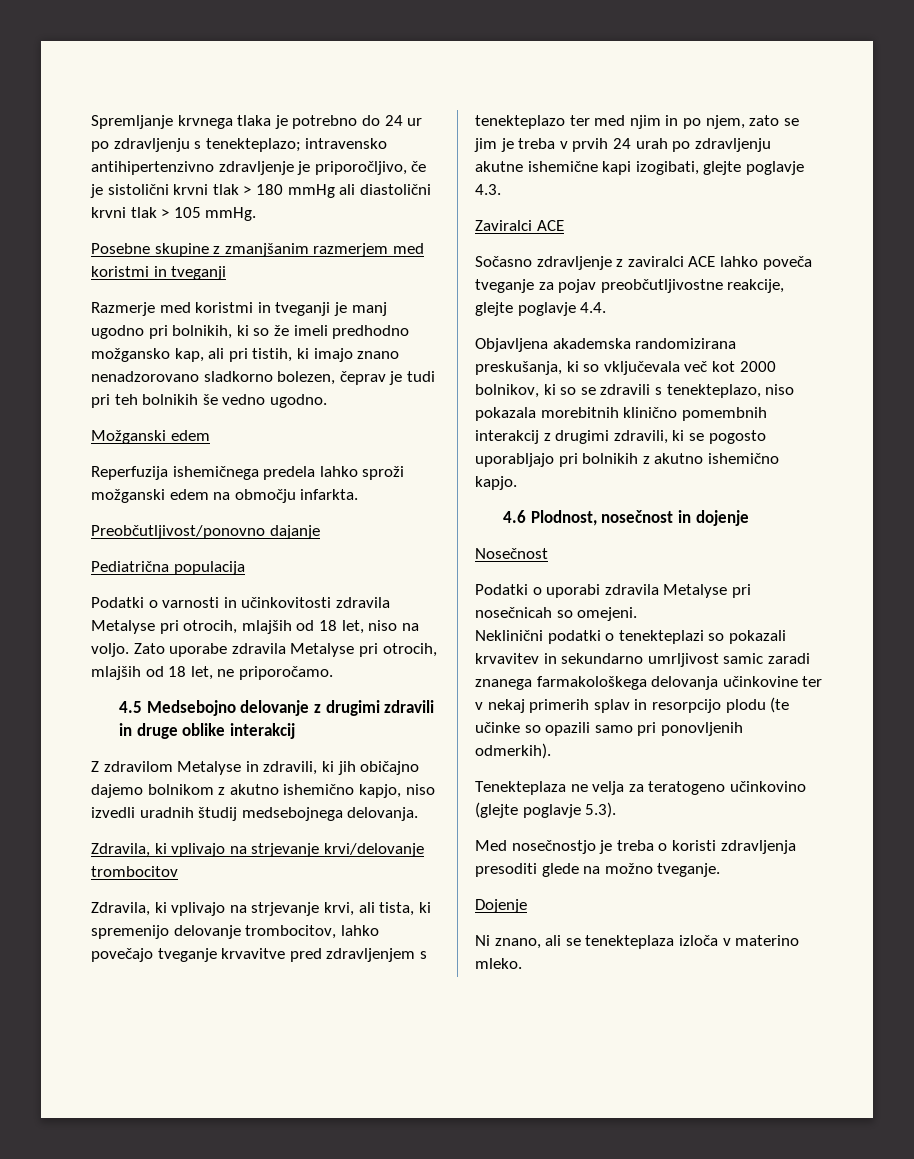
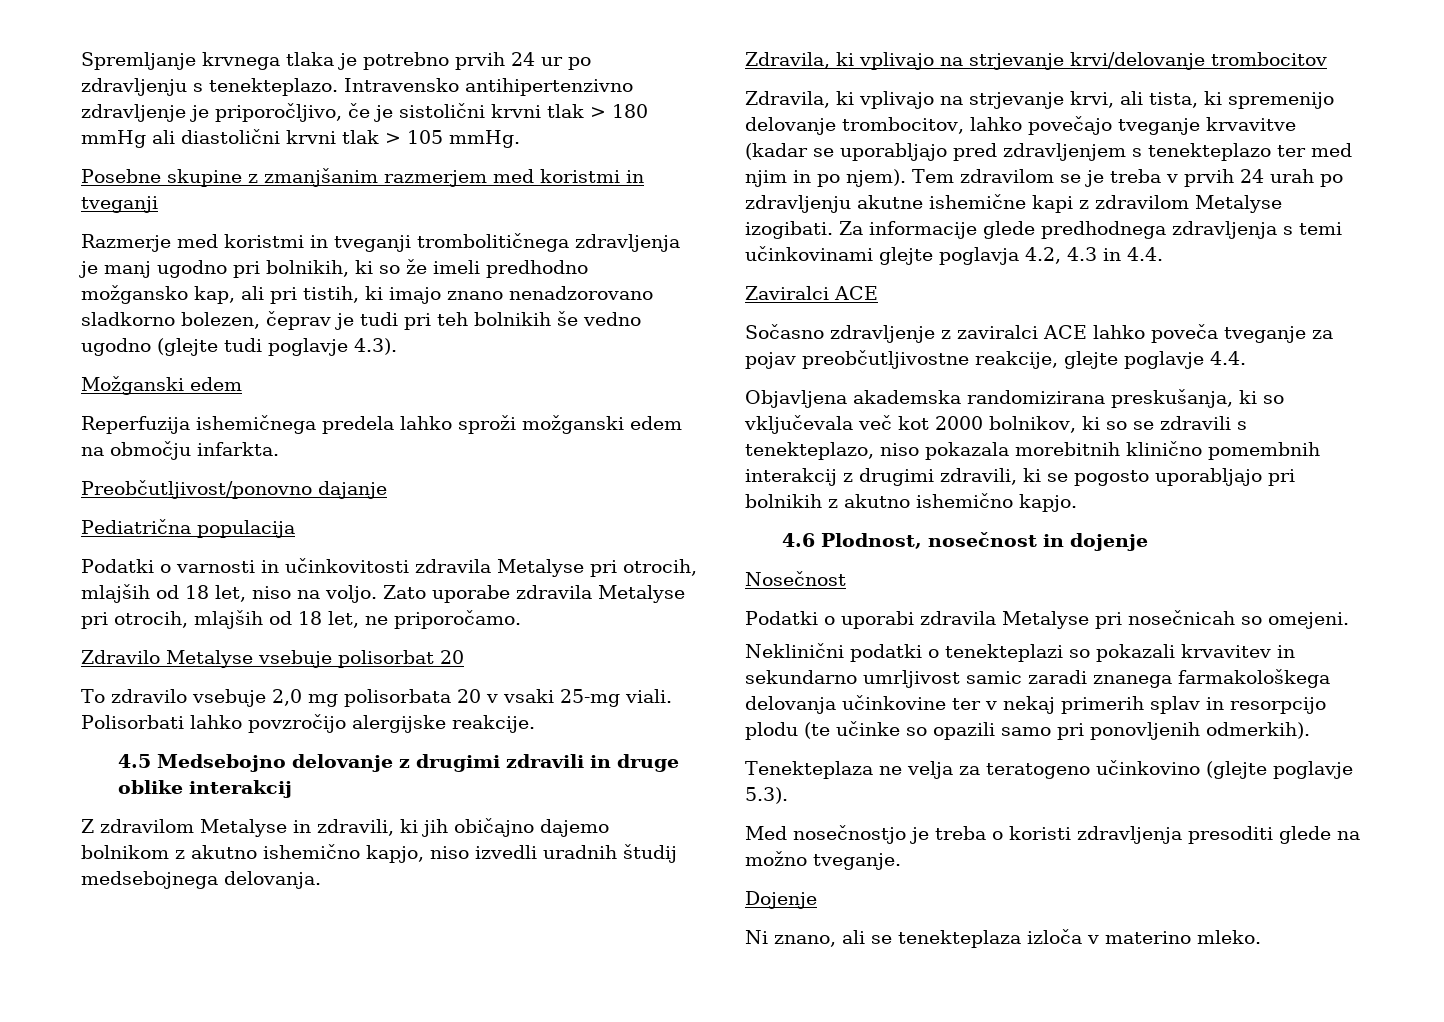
- Spremljanje krvnega tlaka je potrebno do 24 ur po zdravljenju s tenekteplazo; intravensko antihipertenzivno zdravljenje je priporočljivo, če je sistolični krvni tlak > 180 mmHg ali diastolični krvni tlak > 105 mmHg.
+ Spremljanje krvnega tlaka je potrebno prvih 24 ur po zdravljenju s tenekteplazo. Intravensko antihipertenzivno zdravljenje je priporočljivo, če je sistolični krvni tlak > 180 mmHg ali diastolični krvni tlak > 105 mmHg.
- Razmerje med koristmi in tveganji je manj ugodno pri bolnikih, ki so že imeli predhodno možgansko kap, ali pri tistih, ki imajo znano nenadzorovano sladkorno bolezen, čeprav je tudi pri teh bolnikih še vedno ugodno.
+ Razmerje med koristmi in tveganji trombolitičnega zdravljenja je manj ugodno pri bolnikih, ki so že imeli predhodno možgansko kap, ali pri tistih, ki imajo znano nenadzorovano sladkorno bolezen, čeprav je tudi pri teh bolnikih še vedno ugodno (glejte tudi poglavje 4.3).
+ Zdravilo Metalyse vsebuje polisorbat 20
+ To zdravilo vsebuje 2,0 mg polisorbata 20 v vsaki 25-mg viali. Polisorbati lahko povzročijo alergijske reakcije.
- Zdravila, ki vplivajo na strjevanje krvi, ali tista, ki spremenijo delovanje trombocitov, lahko povečajo tveganje krvavitve pred zdravljenjem s tenekteplazo ter med njim in po njem, zato se jim je treba v prvih 24 urah po zdravljenju akutne ishemične kapi izogibati, glejte poglavje 4.3.
+ Zdravila, ki vplivajo na strjevanje krvi, ali tista, ki spremenijo delovanje trombocitov, lahko povečajo tveganje krvavitve (kadar se uporabljajo pred zdravljenjem s tenekteplazo ter med njim in po njem). Tem zdravilom se je treba v prvih 24 urah po zdravljenju akutne ishemične kapi z zdravilom Metalyse izogibati. Za informacije glede predhodnega zdravljenja s temi učinkovinami glejte poglavja 4.2, 4.3 in 4.4.

